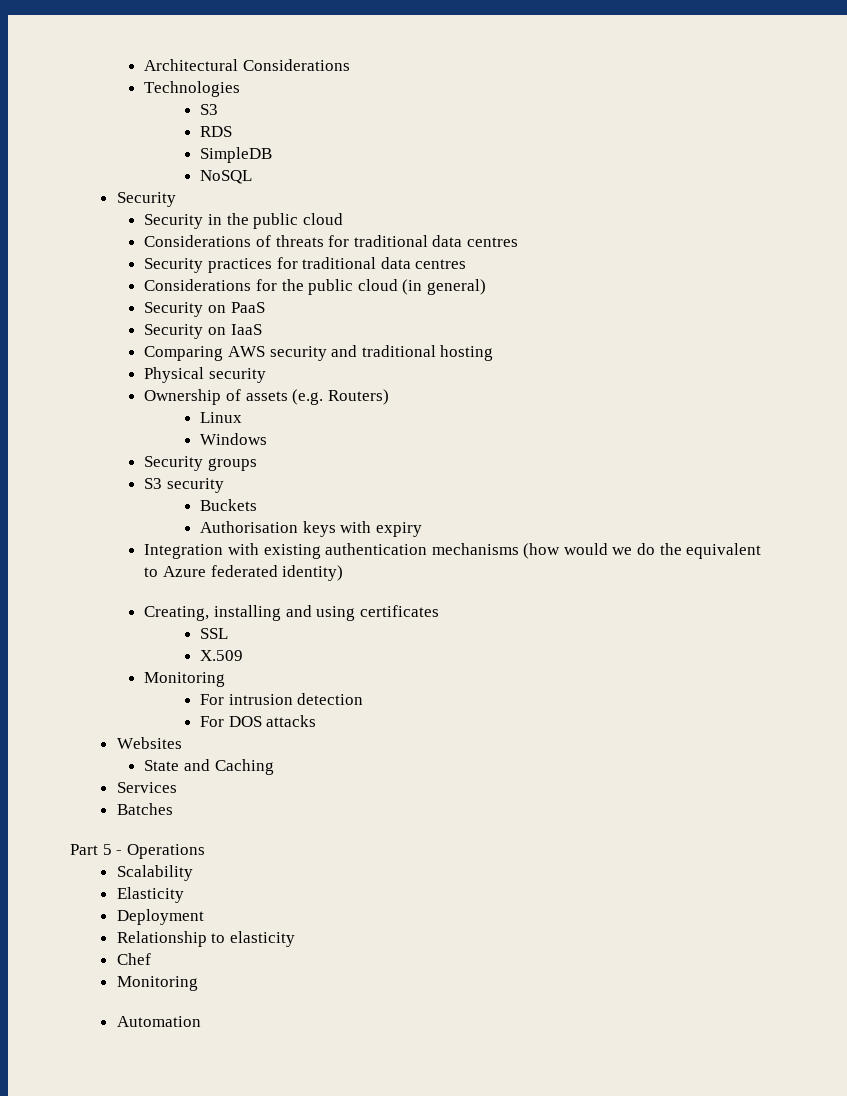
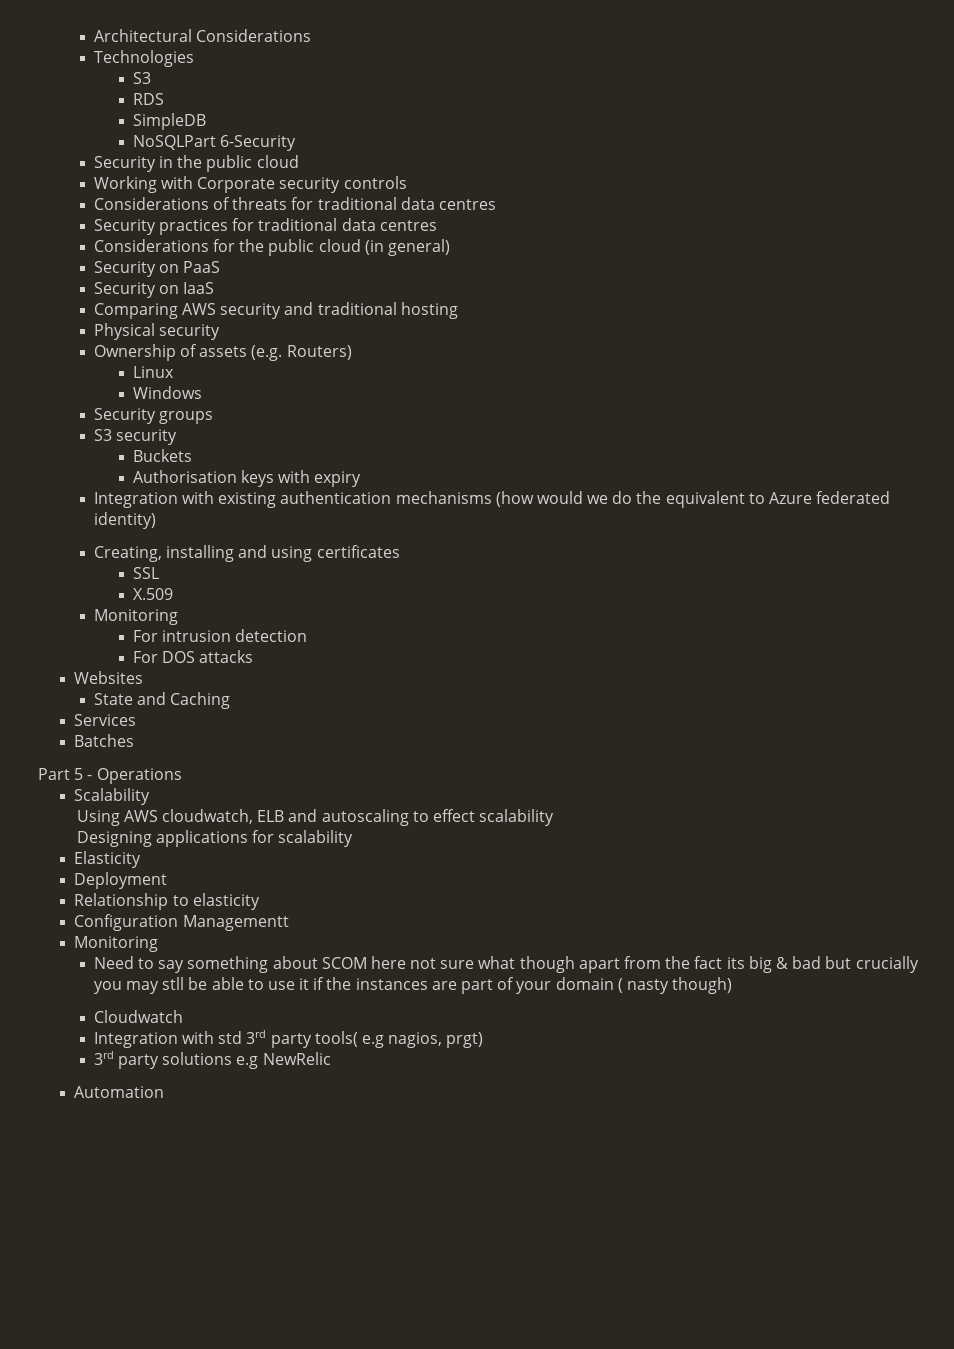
- NoSQL
- Security
+ NoSQLPart 6-Security
+ Working with Corporate security controls
+ Using AWS cloudwatch, ELB and autoscaling to effect scalability
+ Designing applications for scalability
- Chef
+ Configuration Managementt
  Monitoring
+ Need to say something about SCOM here not sure what though apart from the fact its big & bad but crucially you may stll be able to use it if the instances are part of your domain ( nasty though)
+ Cloudwatch
+ Integration with std 3rd party tools( e.g nagios, prgt)
+ 3rd party solutions e.g NewRelic

